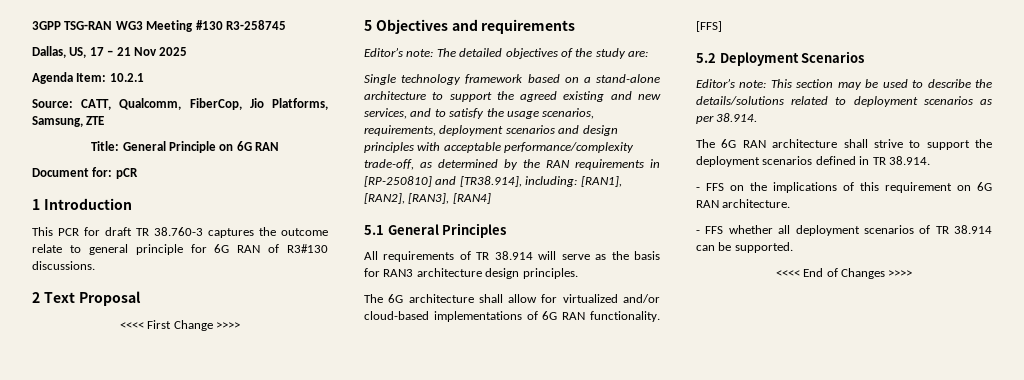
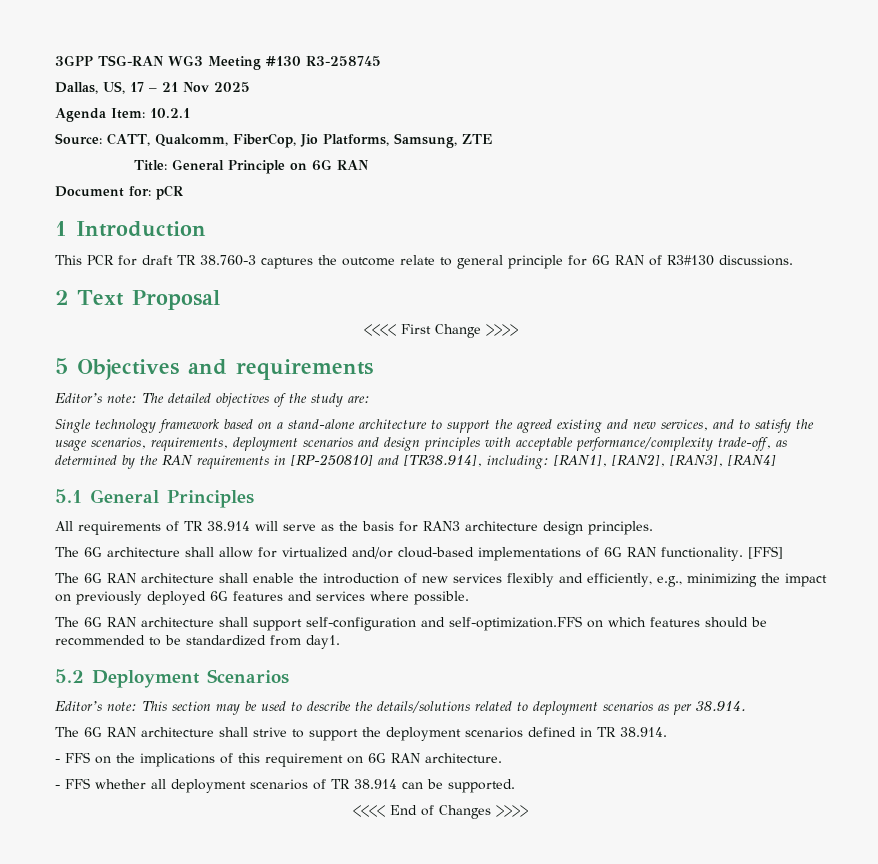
+ The 6G RAN architecture shall enable the introduction of new services flexibly and efficiently, e.g., minimizing the impact on previously deployed 6G features and services where possible.
+ The 6G RAN architecture shall support self-configuration and self-optimization.FFS on which features should be recommended to be standardized from day1.

